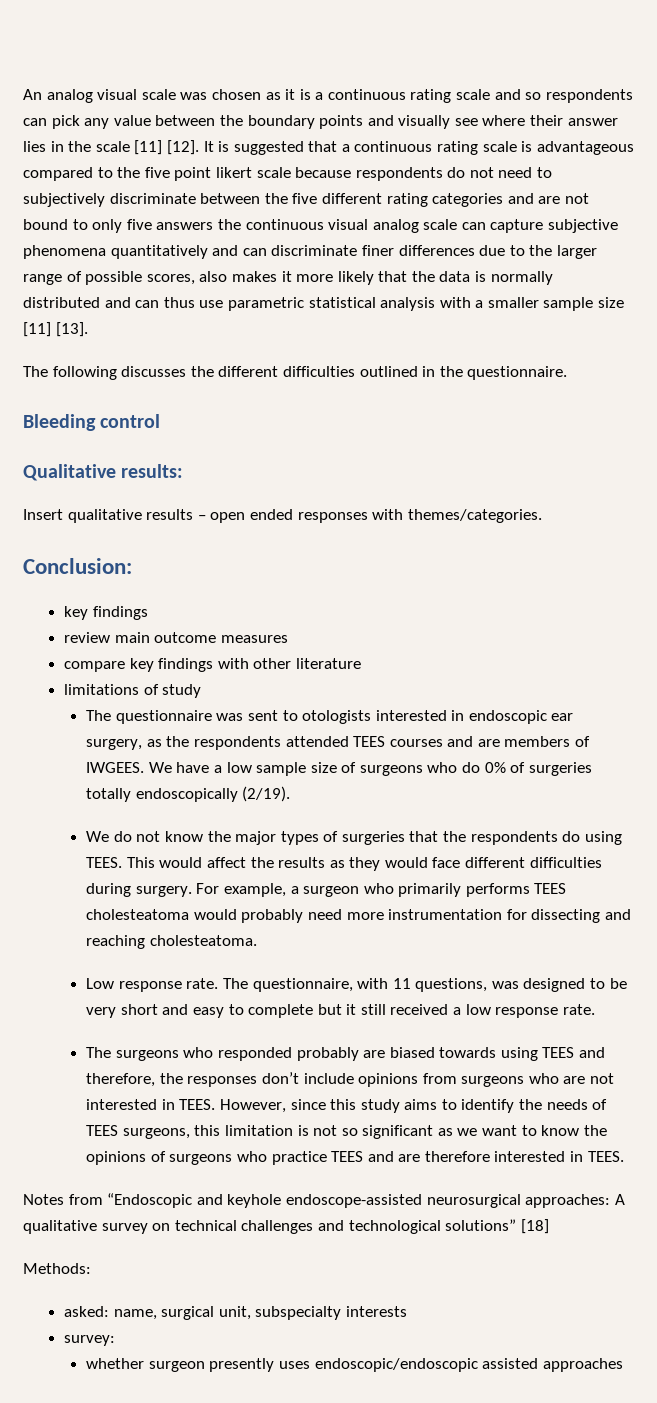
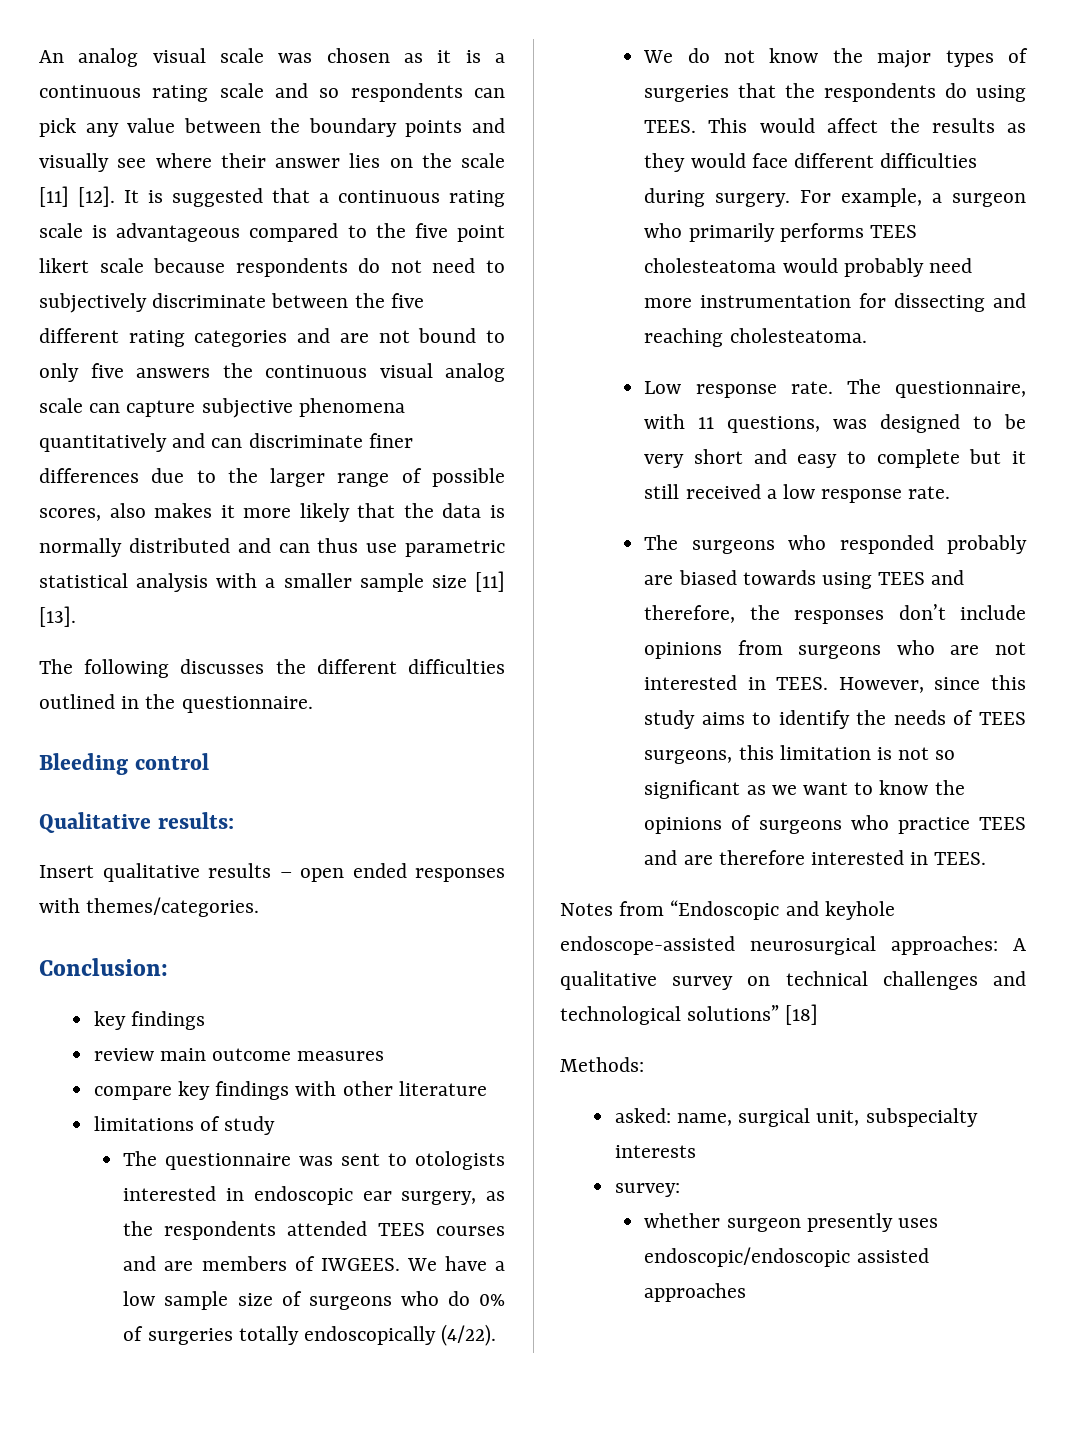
- An analog visual scale was chosen as it is a continuous rating scale and so respondents can pick any value between the boundary points and visually see where their answer lies in the scale [11] [12].
+ An analog visual scale was chosen as it is a continuous rating scale and so respondents can pick any value between the boundary points and visually see where their answer lies on the scale [11] [12].
- We have a low sample size of surgeons who do 0% of surgeries totally endoscopically (2/19).
+ We have a low sample size of surgeons who do 0% of surgeries totally endoscopically (4/22).

